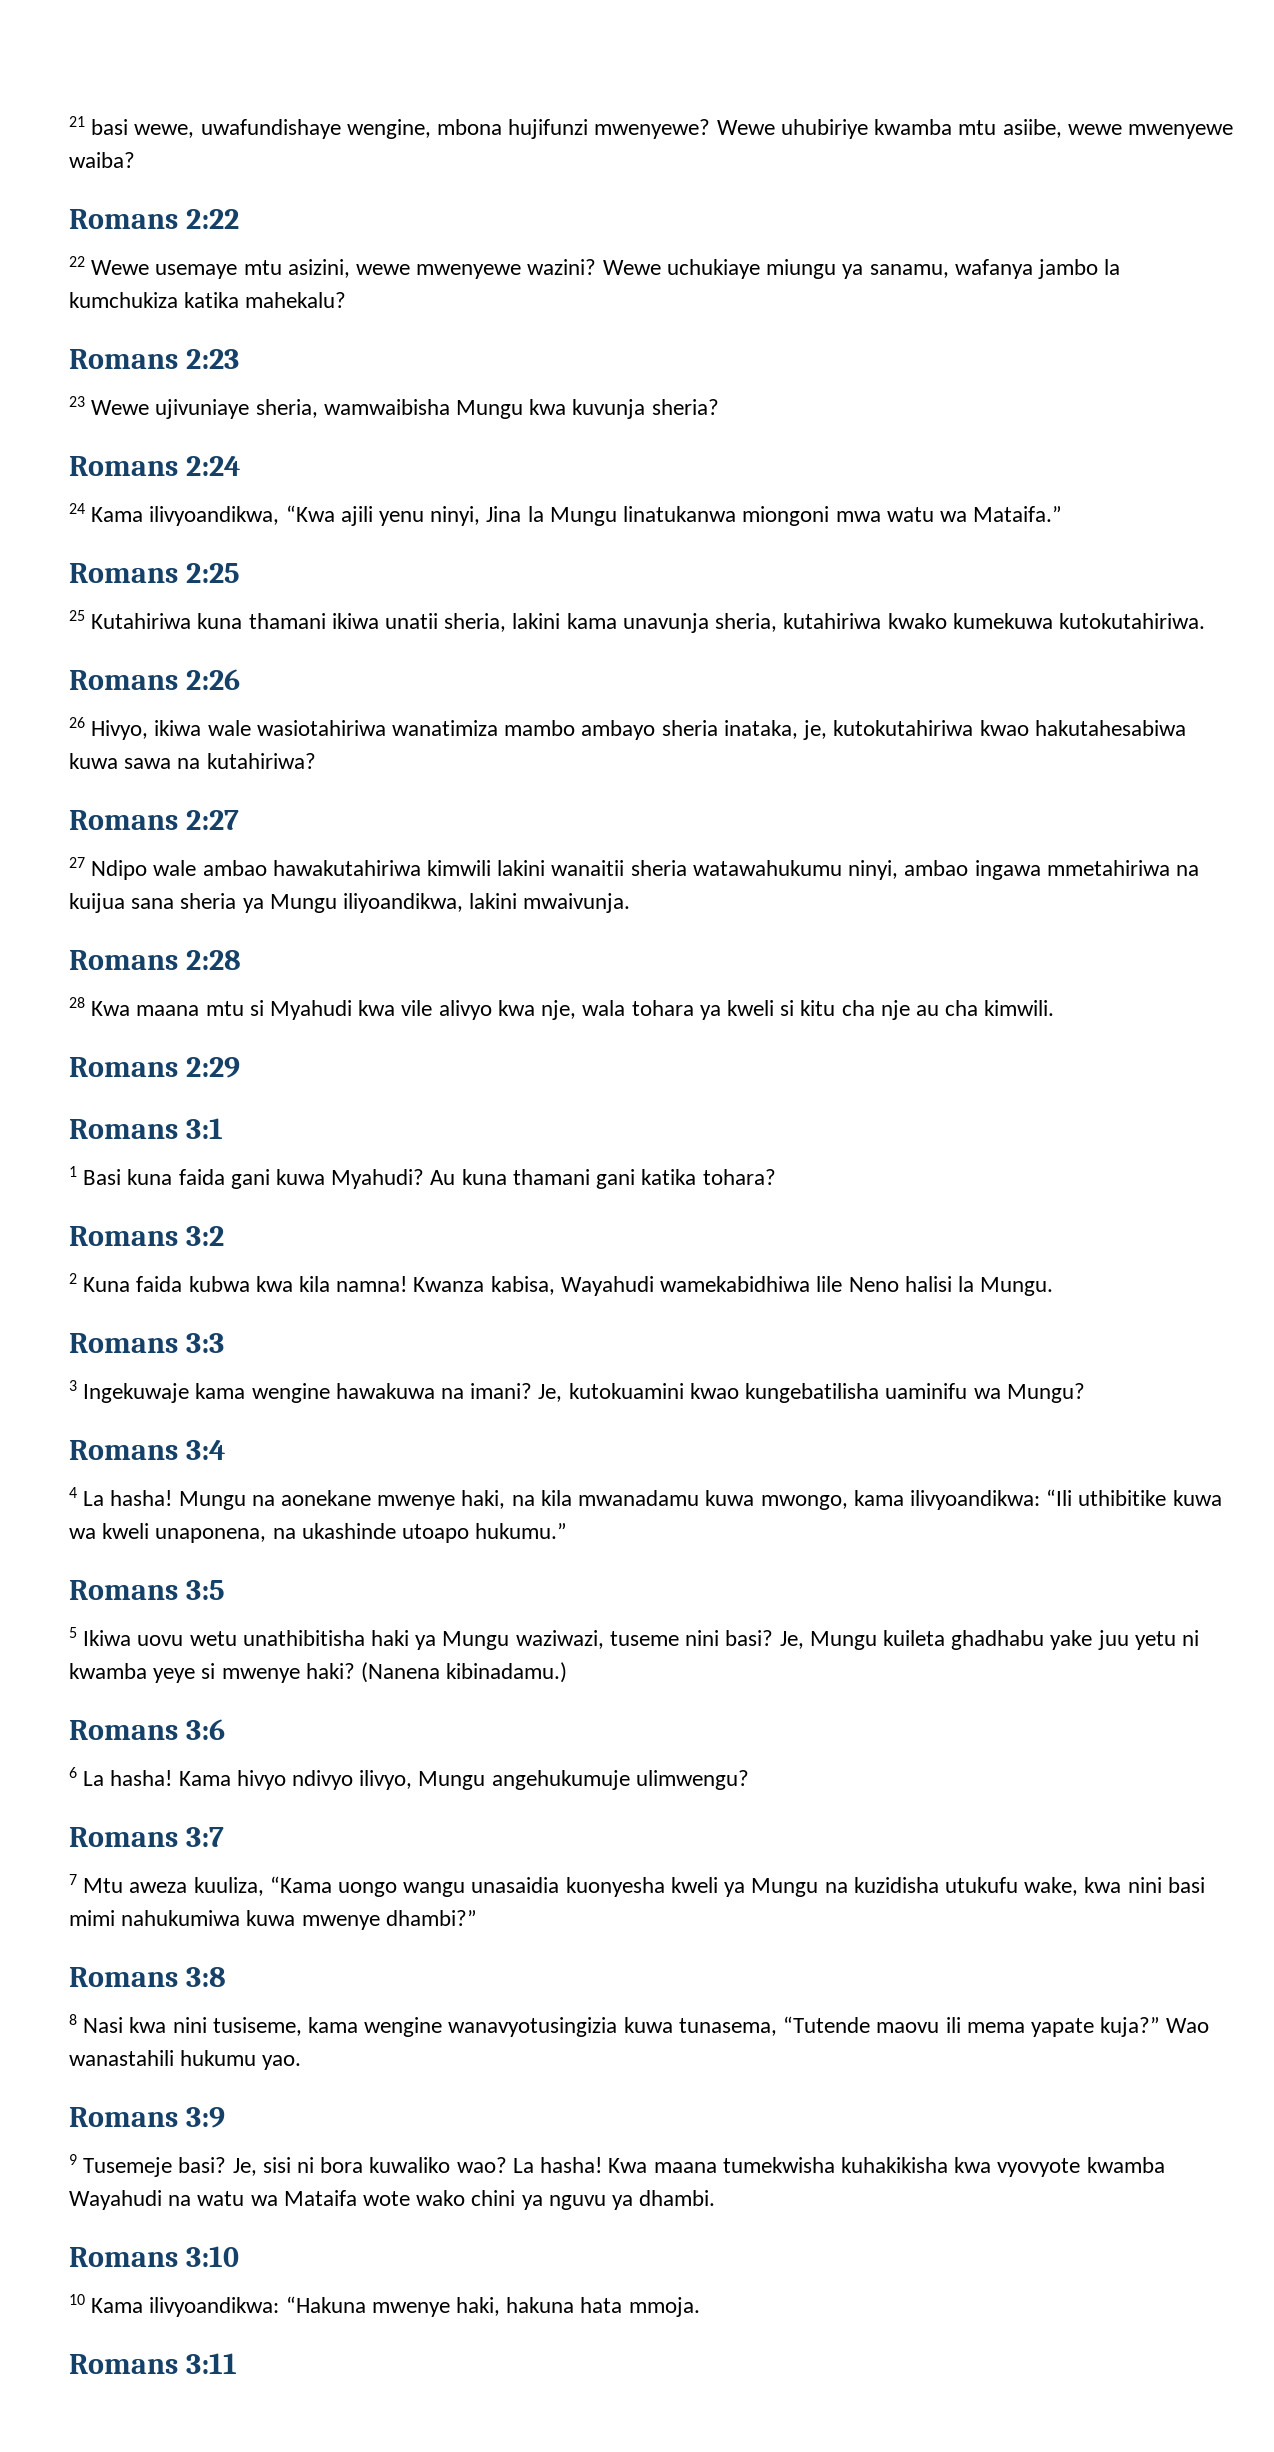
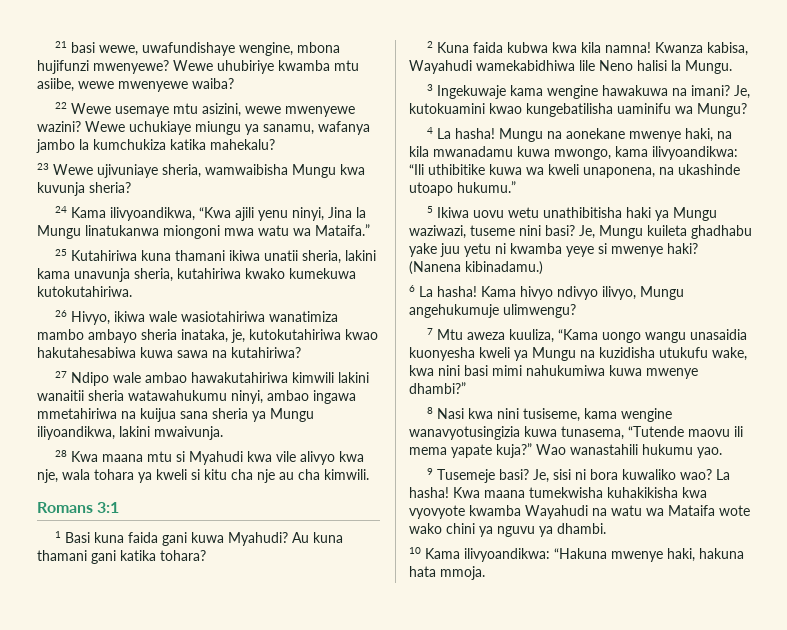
- Romans 2:22
- Romans 2:23
- Romans 2:24
- Romans 2:25
- Romans 2:26
- Romans 2:27
- Romans 2:28
- Romans 2:29
- Romans 3:2
- Romans 3:3
- Romans 3:4
- Romans 3:5
- Romans 3:6
- Romans 3:7
- Romans 3:8
- Romans 3:9
- Romans 3:10
- Romans 3:11

